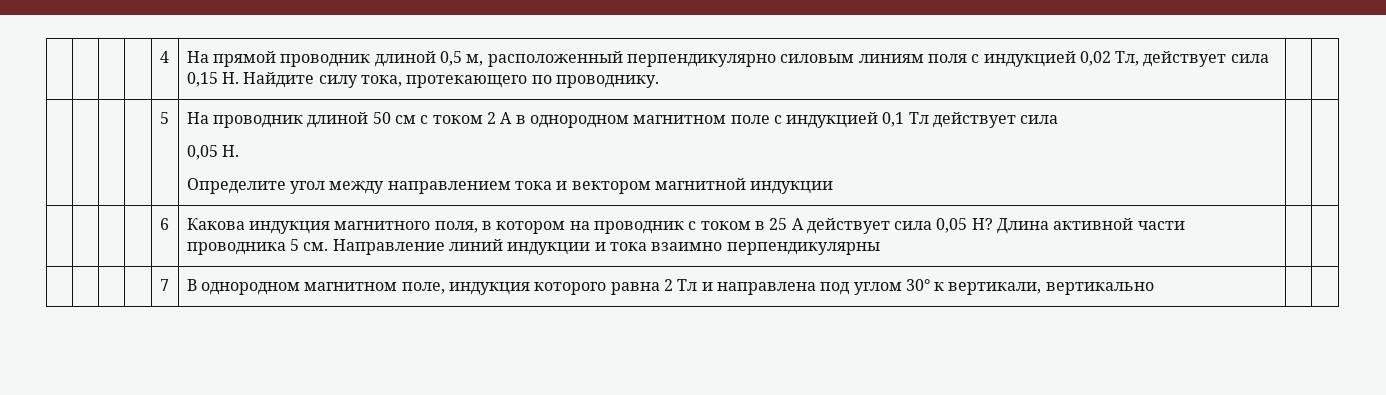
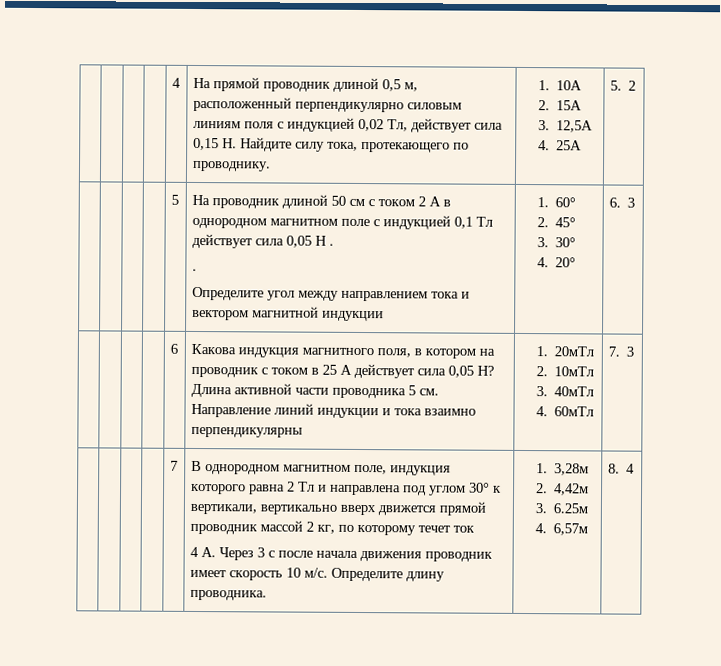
- | | | | 4 | На прямой проводник длиной 0,5 м, расположенный перпендикулярно силовым линиям поля с индукцией 0,02 Тл, действует сила 0,15 Н. Найдите силу тока, протекающего по проводнику. | |
+ | | | | 4 | На прямой проводник длиной 0,5 м, расположенный перпендикулярно силовым линиям поля с индукцией 0,02 Тл, действует сила 0,15 Н. Найдите силу тока, протекающего по проводнику. | 1. 10А
+ 2. 15А
+ 3. 12,5А
+ 4. 25А | 5. 2
- На проводник длиной 50 см с током 2 А в однородном магнитном поле с индукцией 0,1 Тл действует сила
- 0,05 Н.
+ На проводник длиной 50 см с током 2 А в однородном магнитном поле с индукцией 0,1 Тл действует сила 0,05 Н .
+ .
+ 1. 60°
+ 2. 45°
+ 3. 30°
+ 4. 20° | 6. 3
+ 1. 20мТл
+ 2. 10мТл
+ 3. 40мТл
+ 4. 60мТл | 7. 3
- В однородном магнитном поле, индукция которого равна 2 Тл и направлена под углом 30° к вертикали, вертикально
+ В однородном магнитном поле, индукция которого равна 2 Тл и направлена под углом 30° к вертикали, вертикально вверх движется прямой проводник массой 2 кг, по которому течет ток
+ 4 А. Через 3 с после начала движения проводник имеет скорость 10 м/с. Определите длину проводника. | 1. 3,28м
+ 2. 4,42м
+ 3. 6.25м
+ 4. 6,57м | 8. 4

